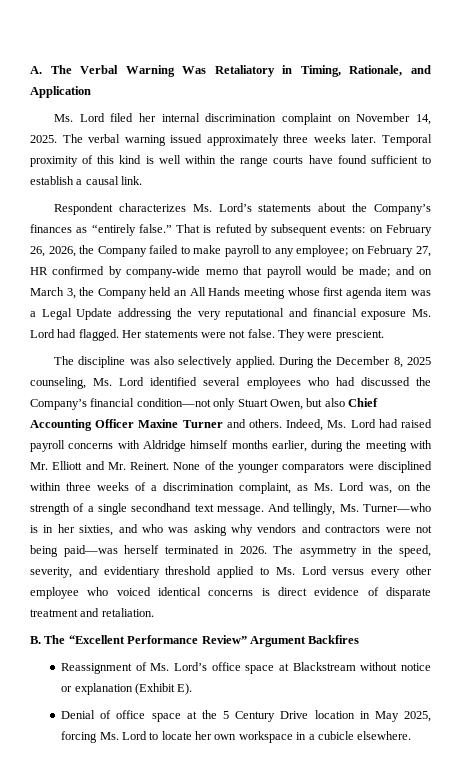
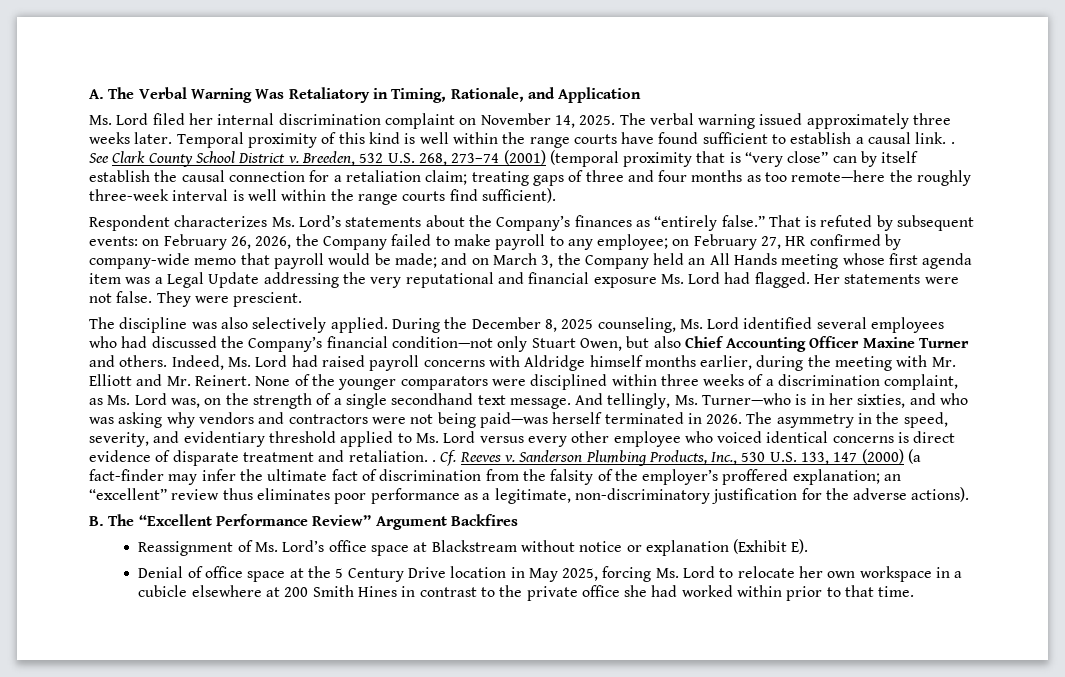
- Temporal proximity of this kind is well within the range courts have found sufficient to establish a causal link.
+ Temporal proximity of this kind is well within the range courts have found sufficient to establish a causal link. . See Clark County School District v. Breeden, 532 U.S. 268, 273–74 (2001) (temporal proximity that is “very close” can by itself establish the causal connection for a retaliation claim; treating gaps of three and four months as too remote—here the roughly three-week interval is well within the range courts find sufficient).
- The asymmetry in the speed, severity, and evidentiary threshold applied to Ms. Lord versus every other employee who voiced identical concerns is direct evidence of disparate treatment and retaliation.
+ The asymmetry in the speed, severity, and evidentiary threshold applied to Ms. Lord versus every other employee who voiced identical concerns is direct evidence of disparate treatment and retaliation. . Cf. Reeves v. Sanderson Plumbing Products, Inc., 530 U.S. 133, 147 (2000) (a fact-finder may infer the ultimate fact of discrimination from the falsity of the employer’s proffered explanation; an “excellent” review thus eliminates poor performance as a legitimate, non-discriminatory justification for the adverse actions).
- Denial of office space at the 5 Century Drive location in May 2025, forcing Ms. Lord to locate her own workspace in a cubicle elsewhere.
+ Denial of office space at the 5 Century Drive location in May 2025, forcing Ms. Lord to relocate her own workspace in a cubicle elsewhere at 200 Smith Hines in contrast to the private office she had worked within prior to that time.

